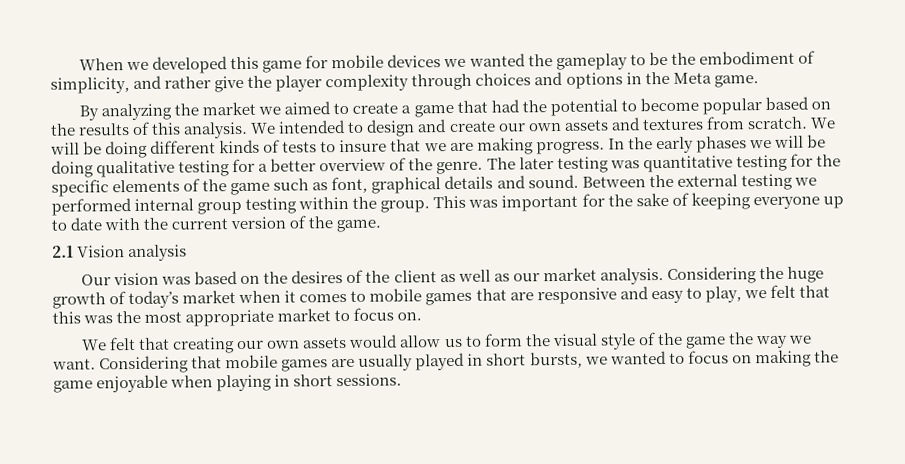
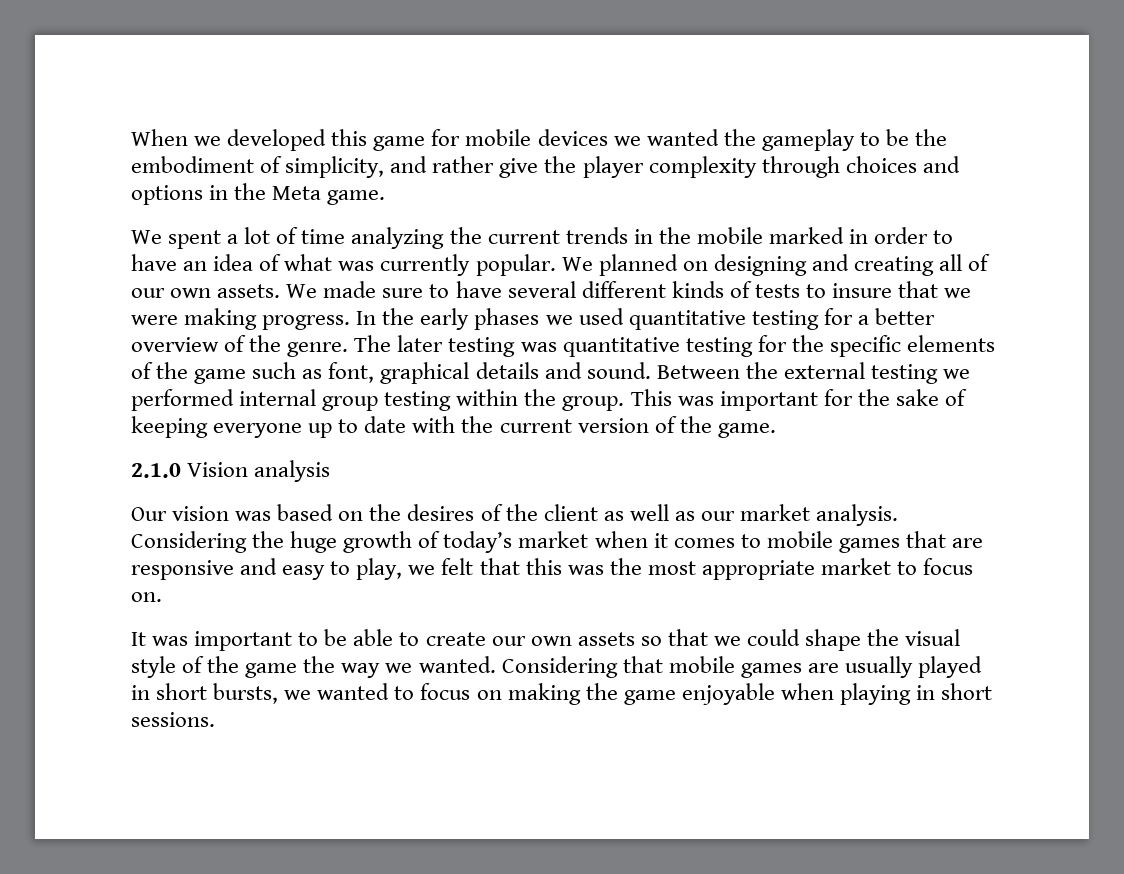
- By analyzing the market we aimed to create a game that had the potential to become popular based on the results of this analysis. We intended to design and create our own assets and textures from scratch. We will be doing different kinds of tests to insure that we are making progress.
+ We spent a lot of time analyzing the current trends in the mobile marked in order to have an idea of what was currently popular. We planned on designing and creating all of our own assets. We made sure to have several different kinds of tests to insure that we were making progress.
- In the early phases we will be doing qualitative testing for a better overview of the genre.
+ In the early phases we used quantitative testing for a better overview of the genre.
- 2.1 Vision analysis
+ 2.1.0 Vision analysis
- We felt that creating our own assets would allow us to form the visual style of the game the way we want.
+ It was important to be able to create our own assets so that we could shape the visual style of the game the way we wanted.

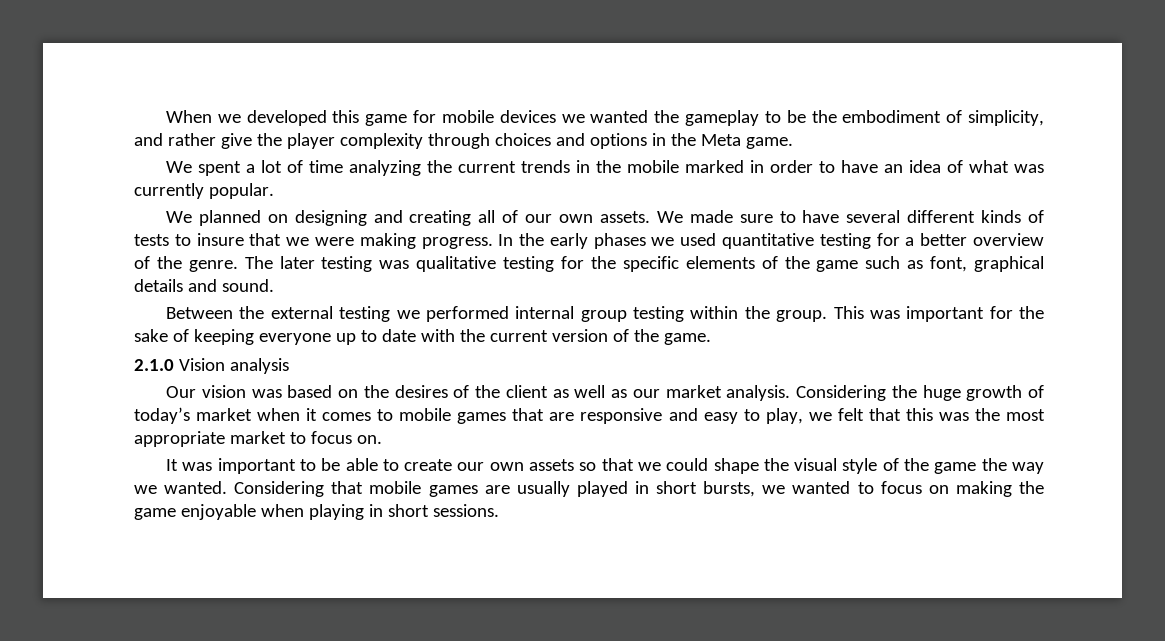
- We spent a lot of time analyzing the current trends in the mobile marked in order to have an idea of what was currently popular. We planned on designing and creating all of our own assets.
+ We spent a lot of time analyzing the current trends in the mobile marked in order to have an idea of what was currently popular.
+ We planned on designing and creating all of our own assets.
- The later testing was quantitative testing for the specific elements of the game such as font, graphical details and sound. Between the external testing we performed internal group testing within the group.
+ The later testing was qualitative testing for the specific elements of the game such as font, graphical details and sound.
+ Between the external testing we performed internal group testing within the group.

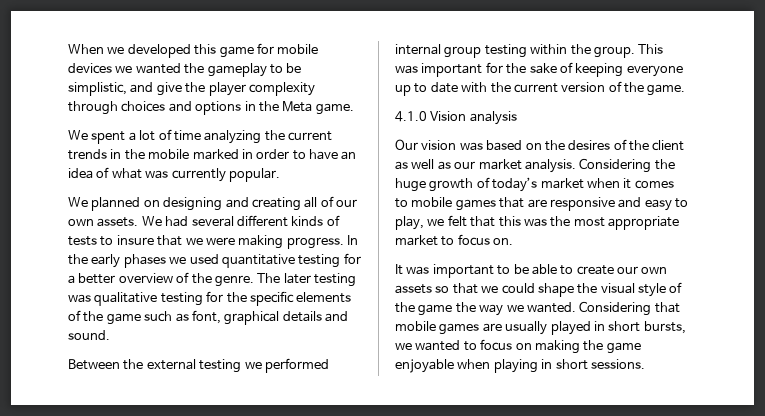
- When we developed this game for mobile devices we wanted the gameplay to be the embodiment of simplicity, and rather give the player complexity through choices and options in the Meta game.
+ When we developed this game for mobile devices we wanted the gameplay to be simplistic, and give the player complexity through choices and options in the Meta game.
- We made sure to have several different kinds of tests to insure that we were making progress.
+ We had several different kinds of tests to insure that we were making progress.
- 2.1.0 Vision analysis
+ 4.1.0 Vision analysis

